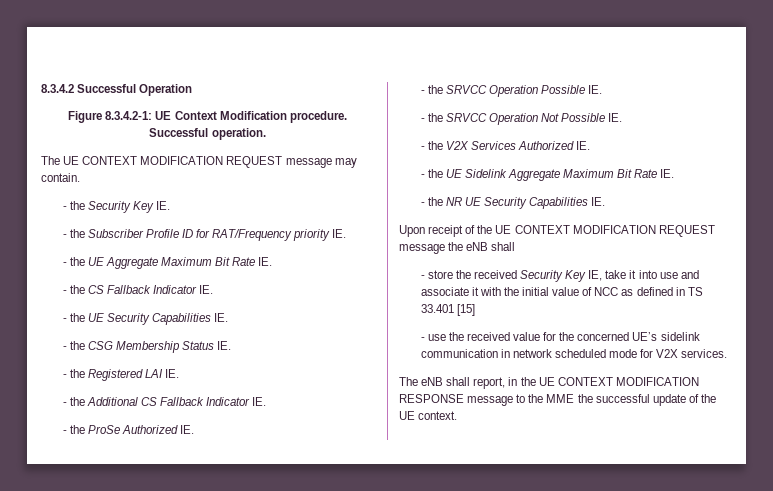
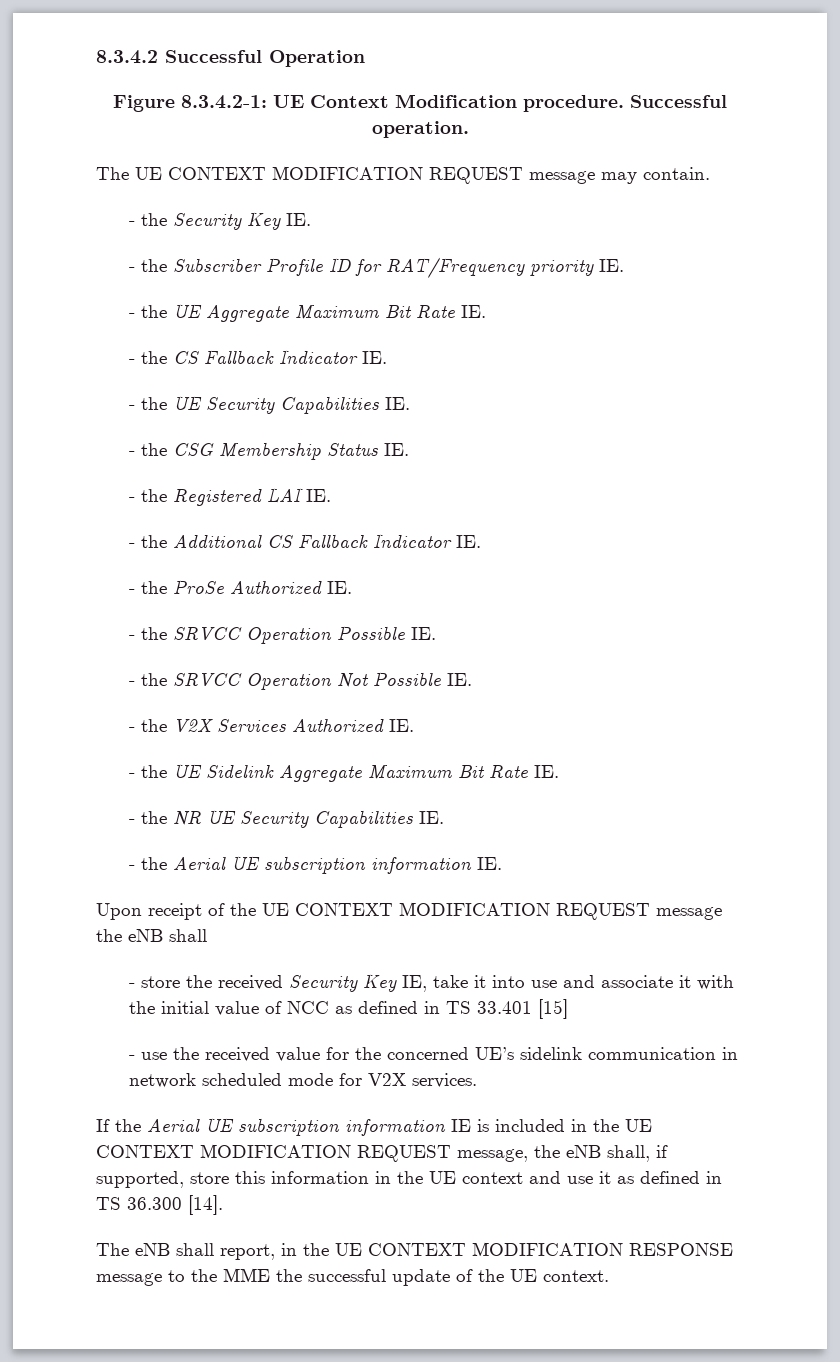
+ - the Aerial UE subscription information IE.
+ If the Aerial UE subscription information IE is included in the UE CONTEXT MODIFICATION REQUEST message, the eNB shall, if supported, store this information in the UE context and use it as defined in TS 36.300 [14].

